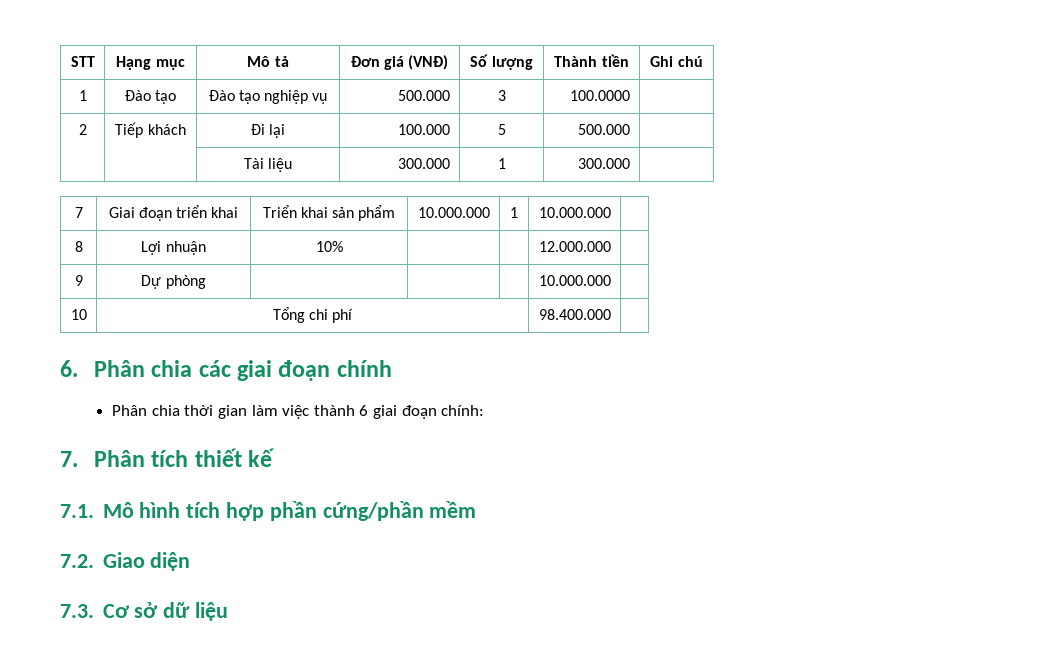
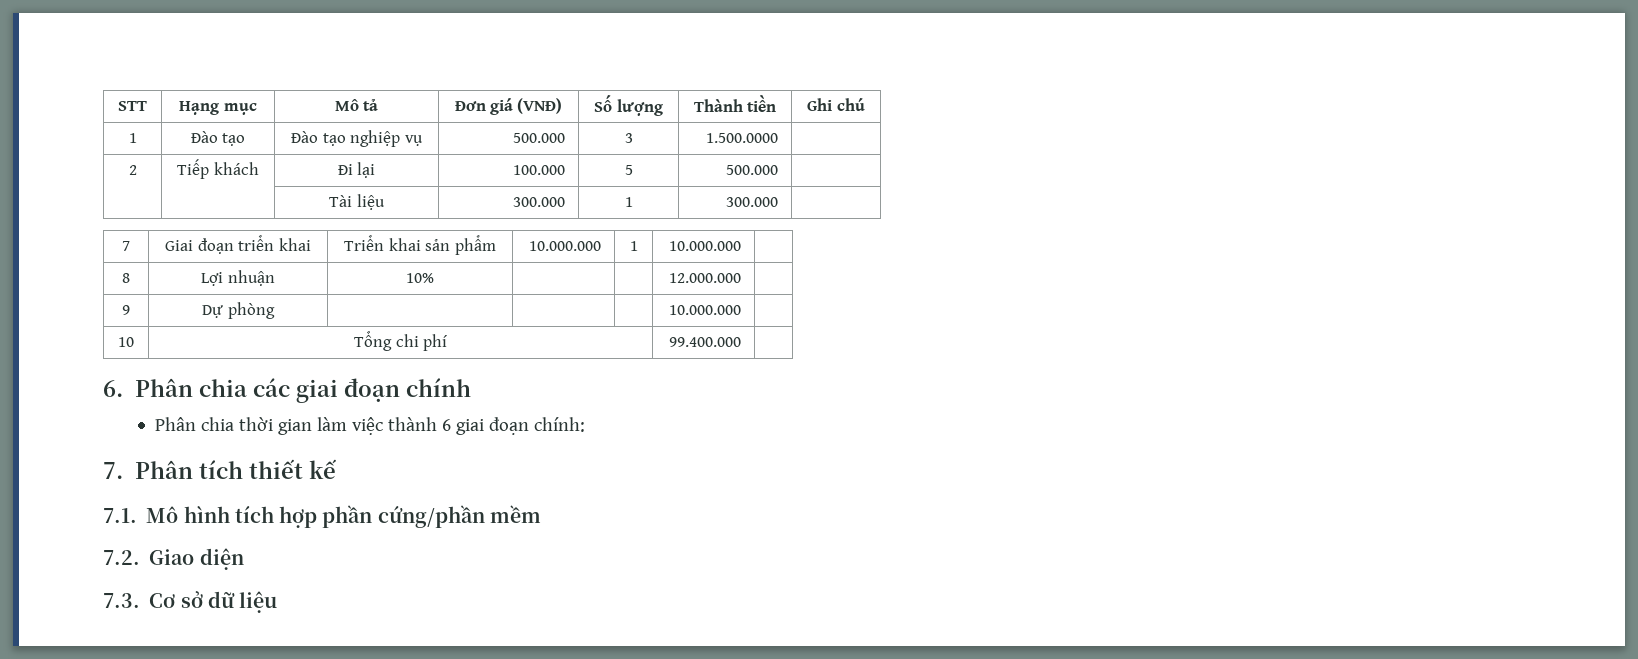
- 1 | Đào tạo | Đào tạo nghiệp vụ | 500.000 | 3 | 100.0000 |
+ 1 | Đào tạo | Đào tạo nghiệp vụ | 500.000 | 3 | 1.500.0000 |
- 10 | Tổng chi phí | 98.400.000 |
+ 10 | Tổng chi phí | 99.400.000 |

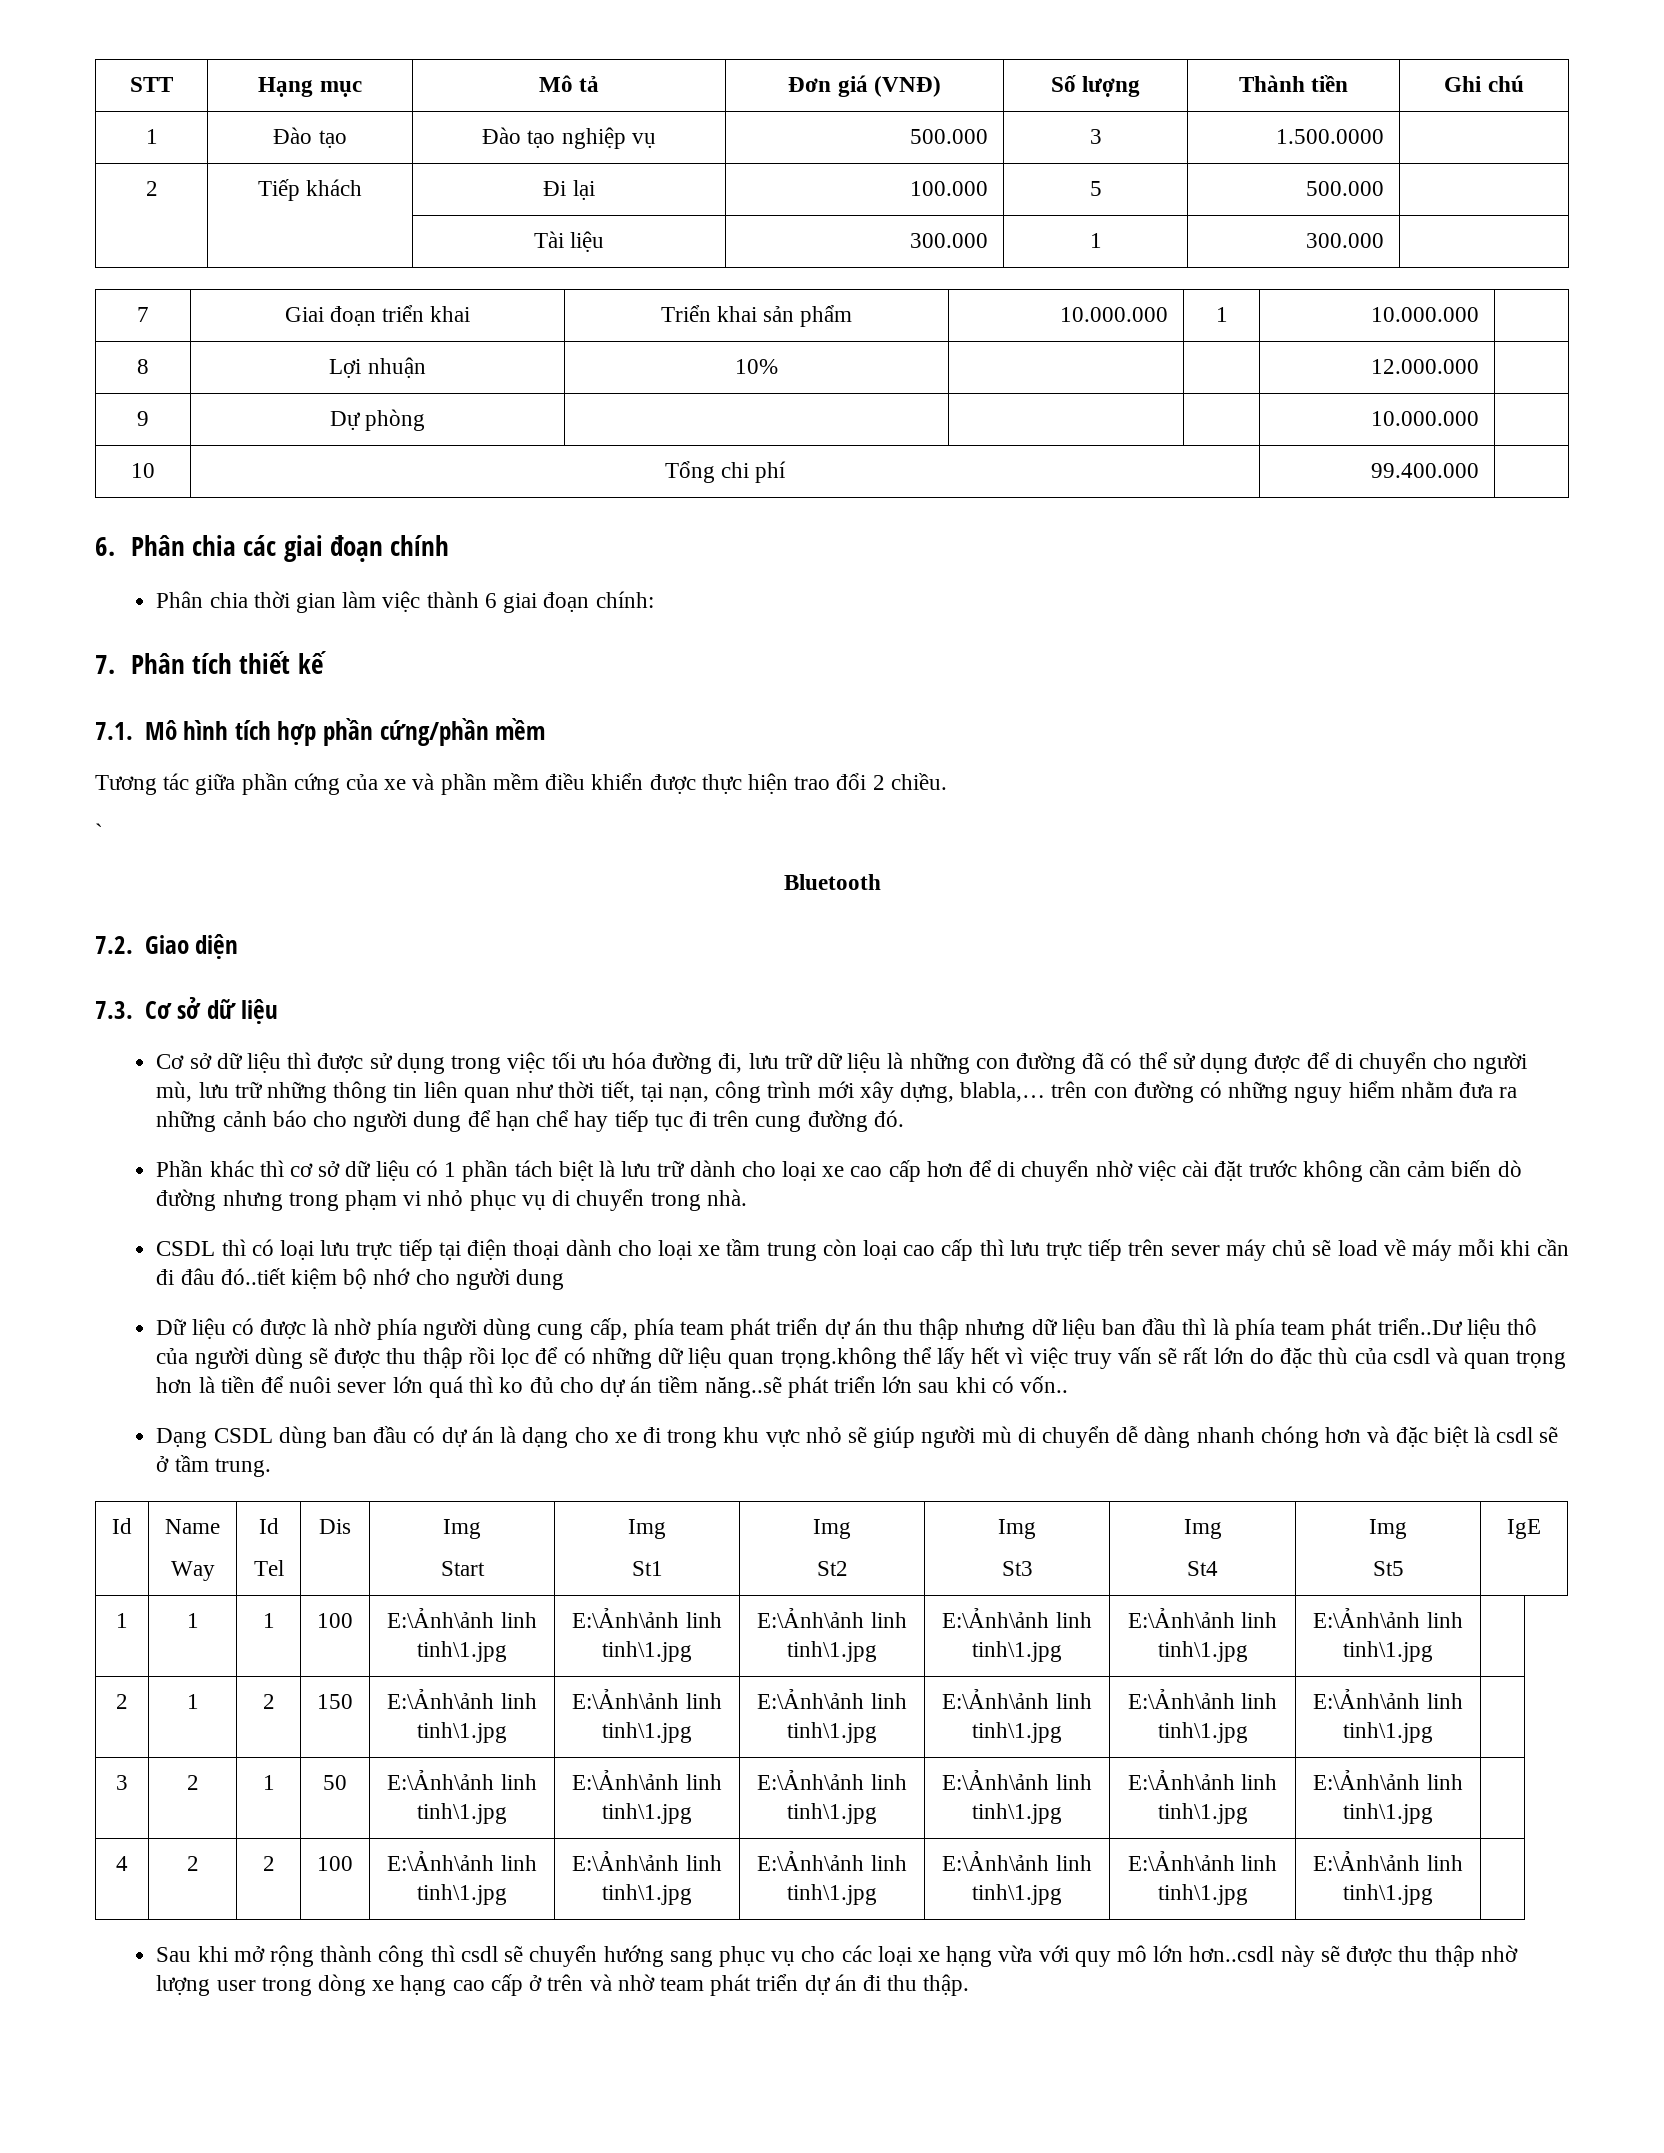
+ Tương tác giữa phần cứng của xe và phần mềm điều khiển được thực hiện trao đổi 2 chiều.
+ `
+ Bluetooth
+ Cơ sở dữ liệu thì được sử dụng trong việc tối ưu hóa đường đi, lưu trữ dữ liệu là những con đường đã có thể sử dụng được để di chuyển cho người mù, lưu trữ những thông tin liên quan như thời tiết, tại nạn, công trình mới xây dựng, blabla,… trên con đường có những nguy hiểm nhằm đưa ra những cảnh báo cho người dung để hạn chể hay tiếp tục đi trên cung đường đó.
+ Phần khác thì cơ sở dữ liệu có 1 phần tách biệt là lưu trữ dành cho loại xe cao cấp hơn để di chuyển nhờ việc cài đặt trước không cần cảm biến dò đường nhưng trong phạm vi nhỏ phục vụ di chuyển trong nhà.
+ CSDL thì có loại lưu trực tiếp tại điện thoại dành cho loại xe tầm trung còn loại cao cấp thì lưu trực tiếp trên sever máy chủ sẽ load về máy mỗi khi cần đi đâu đó..tiết kiệm bộ nhớ cho người dung
+ Dữ liệu có được là nhờ phía người dùng cung cấp, phía team phát triển dự án thu thập nhưng dữ liệu ban đầu thì là phía team phát triển..Dư liệu thô của người dùng sẽ được thu thập rồi lọc để có những dữ liệu quan trọng.không thể lấy hết vì việc truy vấn sẽ rất lớn do đặc thù của csdl và quan trọng hơn là tiền để nuôi sever lớn quá thì ko đủ cho dự án tiềm năng..sẽ phát triển lớn sau khi có vốn..
+ Dạng CSDL dùng ban đầu có dự án là dạng cho xe đi trong khu vực nhỏ sẽ giúp người mù di chuyển dễ dàng nhanh chóng hơn và đặc biệt là csdl sẽ ở tầm trung.
+ Id | Name
+ Way | Id
+ Tel | Dis | Img
+ Start | Img
+ St1 | Img
+ St2 | Img
+ St3 | Img
+ St4 | Img
+ St5 | IgE
+ 1 | 1 | 1 | 100 | E:\Ảnh\ảnh linh tinh\1.jpg | E:\Ảnh\ảnh linh tinh\1.jpg | E:\Ảnh\ảnh linh tinh\1.jpg | E:\Ảnh\ảnh linh tinh\1.jpg | E:\Ảnh\ảnh linh tinh\1.jpg | E:\Ảnh\ảnh linh tinh\1.jpg |
+ 2 | 1 | 2 | 150 | E:\Ảnh\ảnh linh tinh\1.jpg | E:\Ảnh\ảnh linh tinh\1.jpg | E:\Ảnh\ảnh linh tinh\1.jpg | E:\Ảnh\ảnh linh tinh\1.jpg | E:\Ảnh\ảnh linh tinh\1.jpg | E:\Ảnh\ảnh linh tinh\1.jpg |
+ 3 | 2 | 1 | 50 | E:\Ảnh\ảnh linh tinh\1.jpg | E:\Ảnh\ảnh linh tinh\1.jpg | E:\Ảnh\ảnh linh tinh\1.jpg | E:\Ảnh\ảnh linh tinh\1.jpg | E:\Ảnh\ảnh linh tinh\1.jpg | E:\Ảnh\ảnh linh tinh\1.jpg |
+ 4 | 2 | 2 | 100 | E:\Ảnh\ảnh linh tinh\1.jpg | E:\Ảnh\ảnh linh tinh\1.jpg | E:\Ảnh\ảnh linh tinh\1.jpg | E:\Ảnh\ảnh linh tinh\1.jpg | E:\Ảnh\ảnh linh tinh\1.jpg | E:\Ảnh\ảnh linh tinh\1.jpg |
+ Sau khi mở rộng thành công thì csdl sẽ chuyển hướng sang phục vụ cho các loại xe hạng vừa với quy mô lớn hơn..csdl này sẽ được thu thập nhờ lượng user trong dòng xe hạng cao cấp ở trên và nhờ team phát triển dự án đi thu thập.

